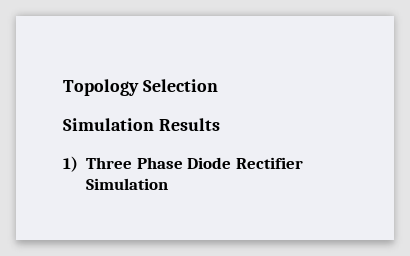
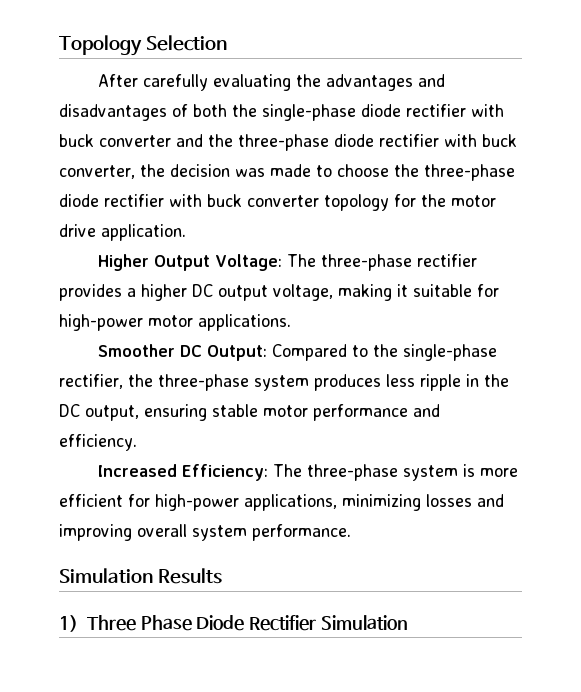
+ After carefully evaluating the advantages and disadvantages of both the single-phase diode rectifier with buck converter and the three-phase diode rectifier with buck converter, the decision was made to choose the three-phase diode rectifier with buck converter topology for the motor drive application.
+ Higher Output Voltage: The three-phase rectifier provides a higher DC output voltage, making it suitable for high-power motor applications.
+ Smoother DC Output: Compared to the single-phase rectifier, the three-phase system produces less ripple in the DC output, ensuring stable motor performance and efficiency.
+ Increased Efficiency: The three-phase system is more efficient for high-power applications, minimizing losses and improving overall system performance.

